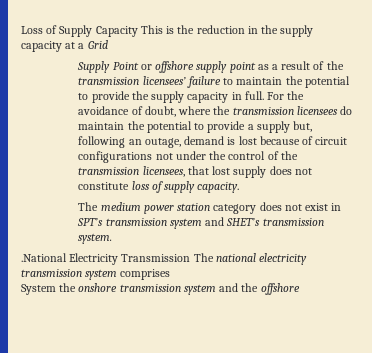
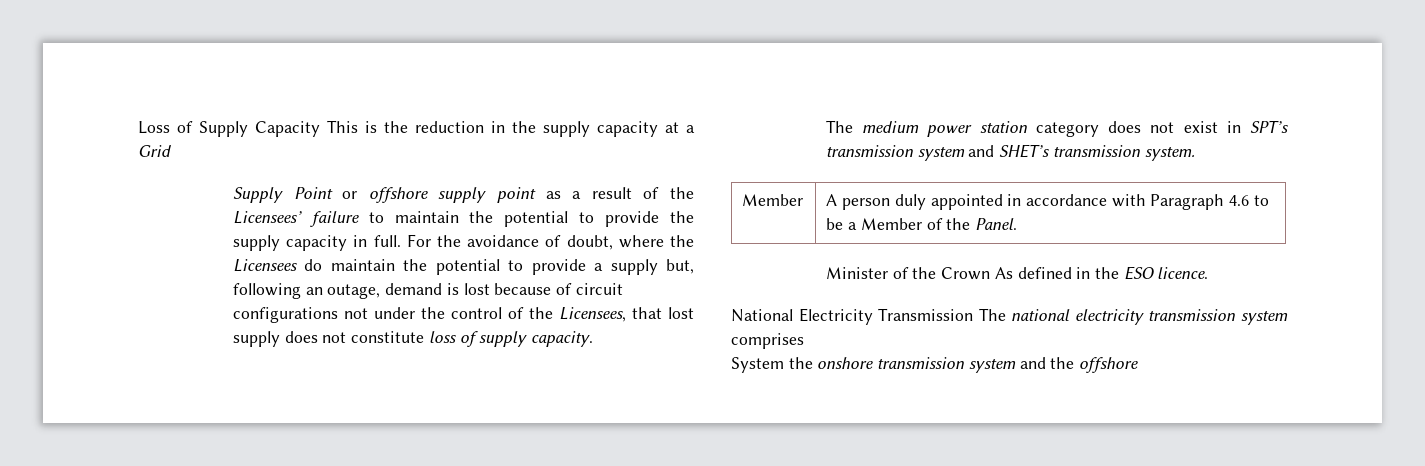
- Supply Point or offshore supply point as a result of the transmission licensees’ failure to maintain the potential to provide the supply capacity in full.
+ Supply Point or offshore supply point as a result of the Licensees’ failure to maintain the potential to provide the supply capacity in full.
- For the avoidance of doubt, where the transmission licensees do maintain the potential to provide a supply but, following an outage, demand is lost because of circuit configurations not under the control of the transmission licensees, that lost supply does not constitute loss of supply capacity.
+ For the avoidance of doubt, where the Licensees do maintain the potential to provide a supply but, following an outage, demand is lost because of circuit configurations not under the control of the Licensees, that lost supply does not constitute loss of supply capacity.
- .National Electricity Transmission The national electricity transmission system comprises
+ Member | A person duly appointed in accordance with Paragraph 4.6 to be a Member of the Panel.
+ Minister of the Crown As defined in the ESO licence.
+ National Electricity Transmission The national electricity transmission system comprises

